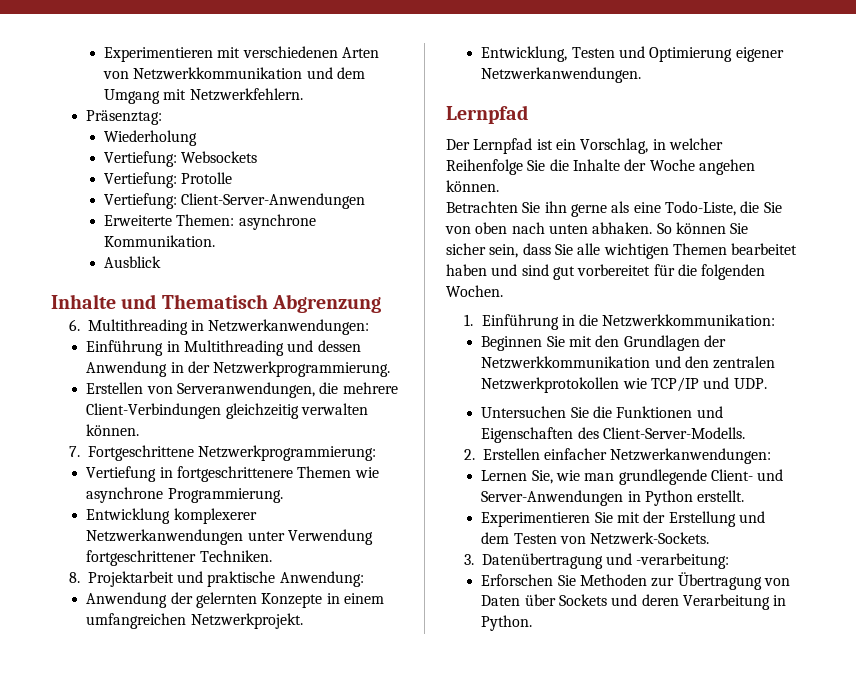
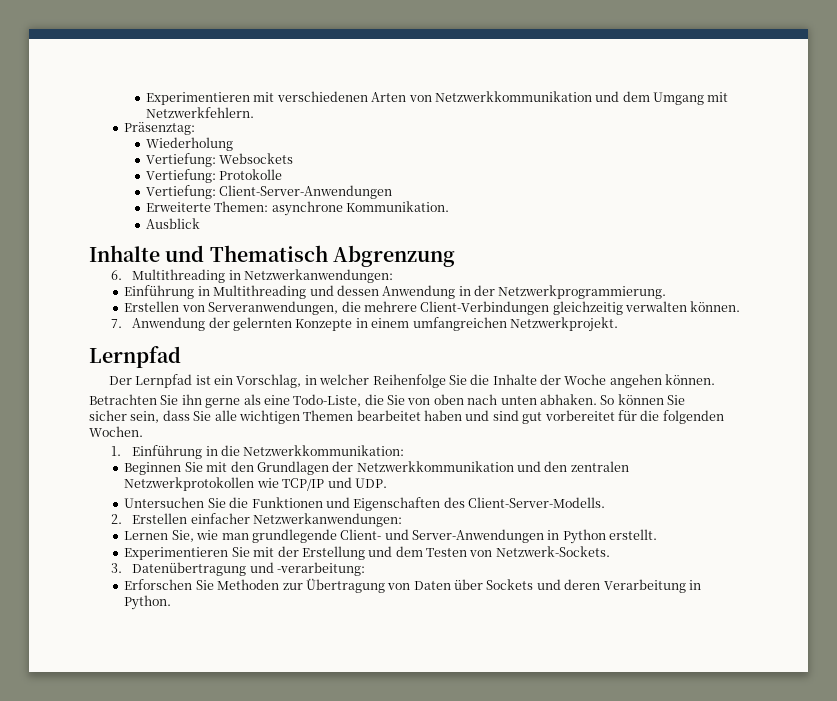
- Vertiefung: Protolle
+ Vertiefung: Protokolle
- 7. Fortgeschrittene Netzwerkprogrammierung:
- Vertiefung in fortgeschrittenere Themen wie asynchrone Programmierung.
- Entwicklung komplexerer Netzwerkanwendungen unter Verwendung fortgeschrittener Techniken.
- 8. Projektarbeit und praktische Anwendung:
- Anwendung der gelernten Konzepte in einem umfangreichen Netzwerkprojekt.
+ 7. Anwendung der gelernten Konzepte in einem umfangreichen Netzwerkprojekt.
- Entwicklung, Testen und Optimierung eigener Netzwerkanwendungen.

